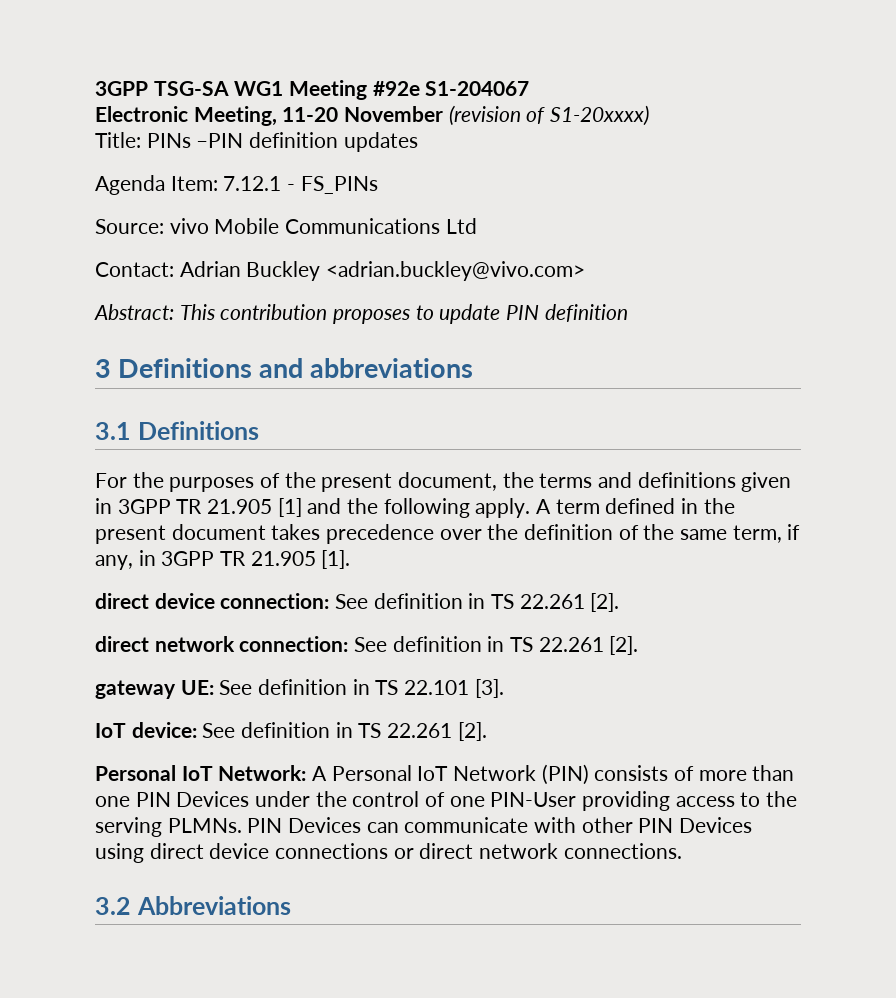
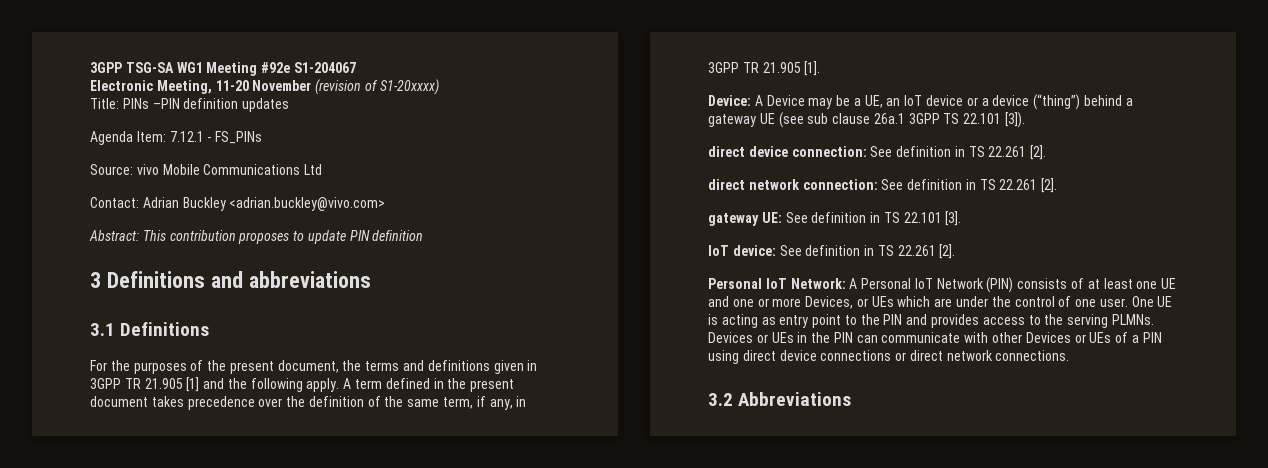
+ Device: A Device may be a UE, an IoT device or a device (“thing”) behind a gateway UE (see sub clause 26a.1 3GPP TS 22.101 [3]).
- Personal IoT Network: A Personal IoT Network (PIN) consists of more than one PIN Devices under the control of one PIN-User providing access to the serving PLMNs.
+ Personal IoT Network: A Personal IoT Network (PIN) consists of at least one UE and one or more Devices, or UEs which are under the control of one user. One UE is acting as entry point to the PIN and provides access to the serving PLMNs.
- PIN Devices can communicate with other PIN Devices using direct device connections or direct network connections.
+ Devices or UEs in the PIN can communicate with other Devices or UEs of a PIN using direct device connections or direct network connections.

